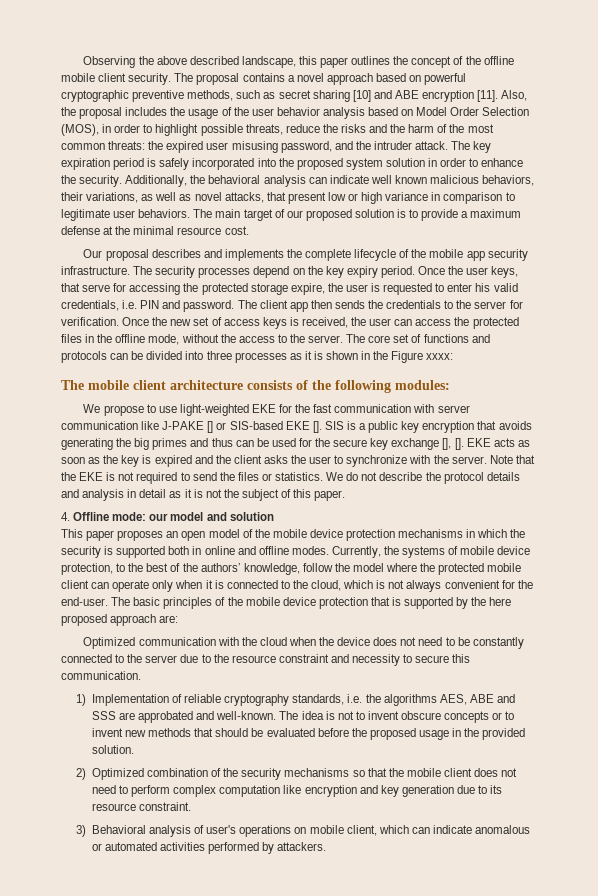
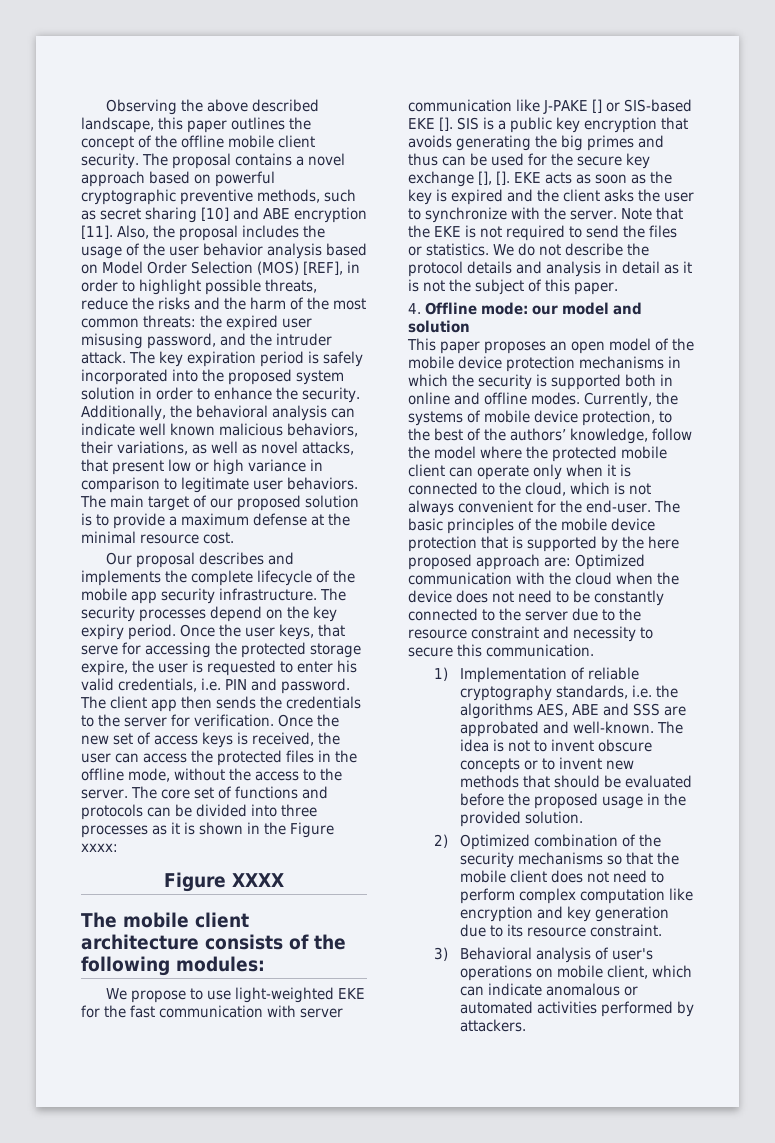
- Also, the proposal includes the usage of the user behavior analysis based on Model Order Selection (MOS), in order to highlight possible threats, reduce the risks and the harm of the most common threats: the expired user misusing password, and the intruder attack.
+ Also, the proposal includes the usage of the user behavior analysis based on Model Order Selection (MOS) [REF], in order to highlight possible threats, reduce the risks and the harm of the most common threats: the expired user misusing password, and the intruder attack.
+ Figure XXXX
- The basic principles of the mobile device protection that is supported by the here proposed approach are:
- Optimized communication with the cloud when the device does not need to be constantly connected to the server due to the resource constraint and necessity to secure this communication.
+ The basic principles of the mobile device protection that is supported by the here proposed approach are: Optimized communication with the cloud when the device does not need to be constantly connected to the server due to the resource constraint and necessity to secure this communication.

